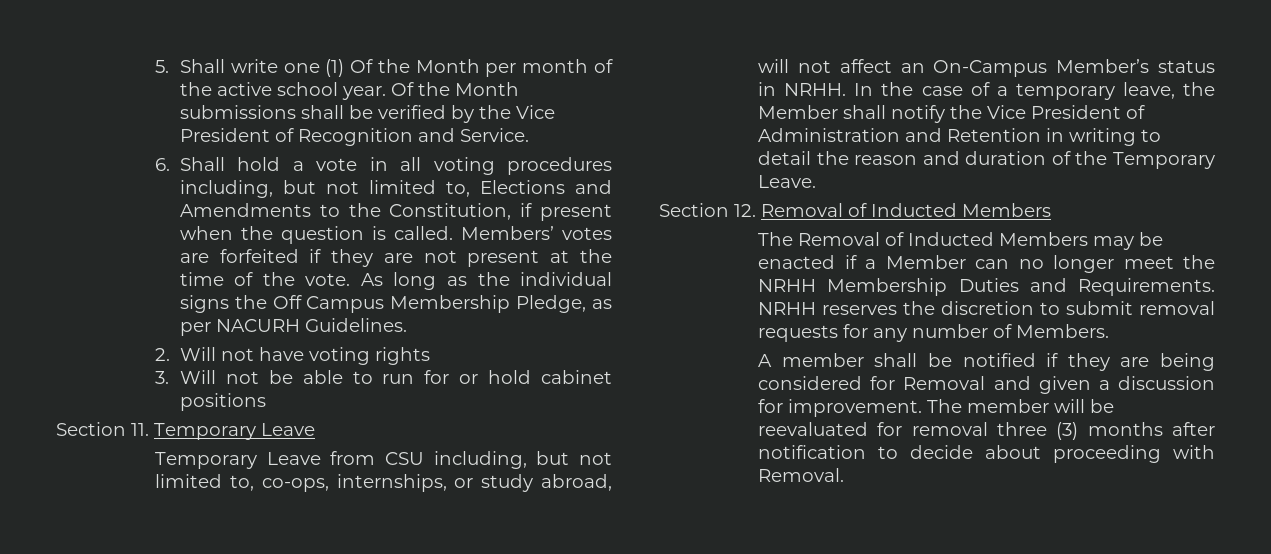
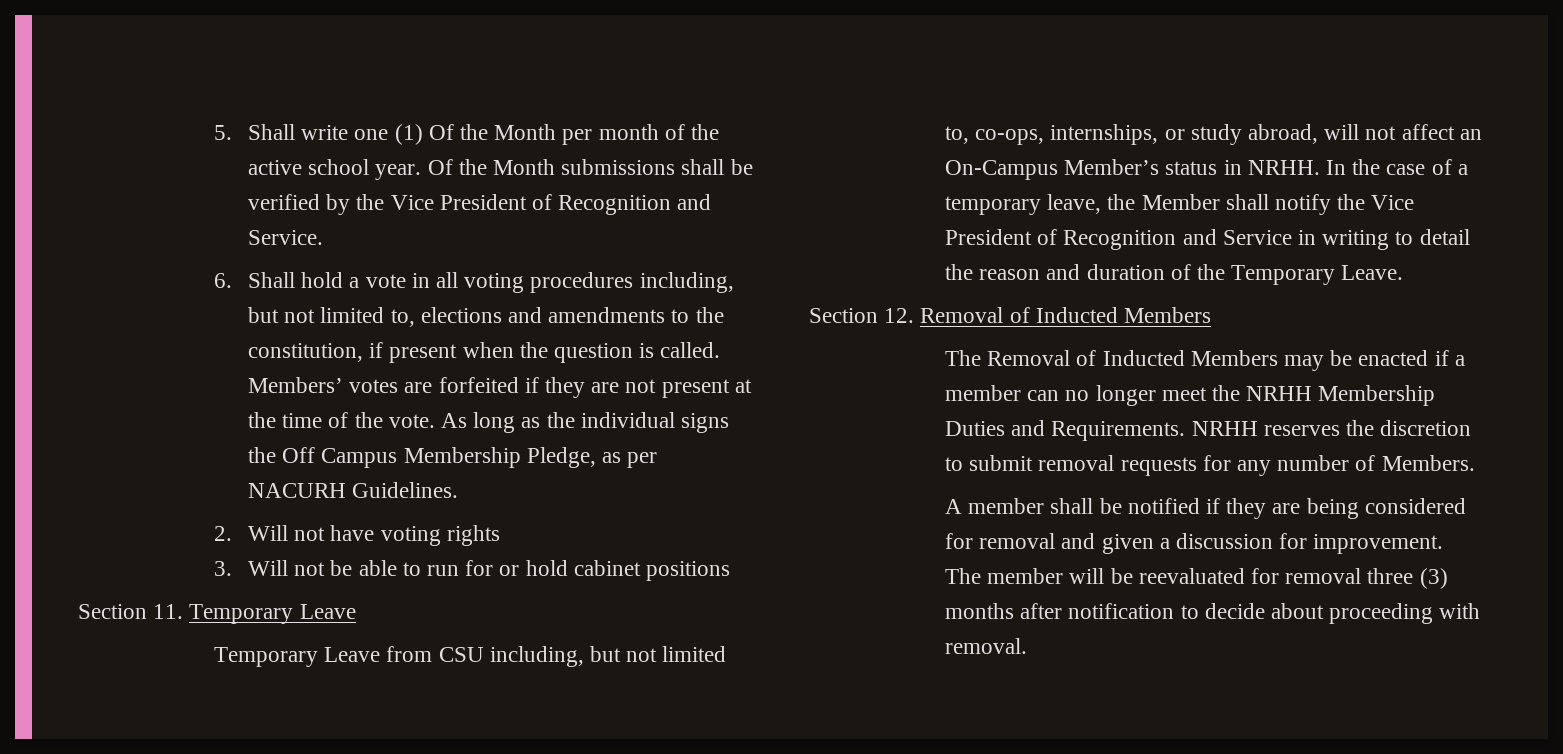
- 6. Shall hold a vote in all voting procedures including, but not limited to, Elections and Amendments to the Constitution, if present when the question is called.
+ 6. Shall hold a vote in all voting procedures including, but not limited to, elections and amendments to the constitution, if present when the question is called.
- In the case of a temporary leave, the Member shall notify the Vice President of Administration and Retention in writing to detail the reason and duration of the Temporary Leave.
+ In the case of a temporary leave, the Member shall notify the Vice President of Recognition and Service in writing to detail the reason and duration of the Temporary Leave.
- The Removal of Inducted Members may be enacted if a Member can no longer meet the NRHH Membership Duties and Requirements.
+ The Removal of Inducted Members may be enacted if a member can no longer meet the NRHH Membership Duties and Requirements.
- A member shall be notified if they are being considered for Removal and given a discussion for improvement.
+ A member shall be notified if they are being considered for removal and given a discussion for improvement.
- The member will be reevaluated for removal three (3) months after notification to decide about proceeding with Removal.
+ The member will be reevaluated for removal three (3) months after notification to decide about proceeding with removal.

